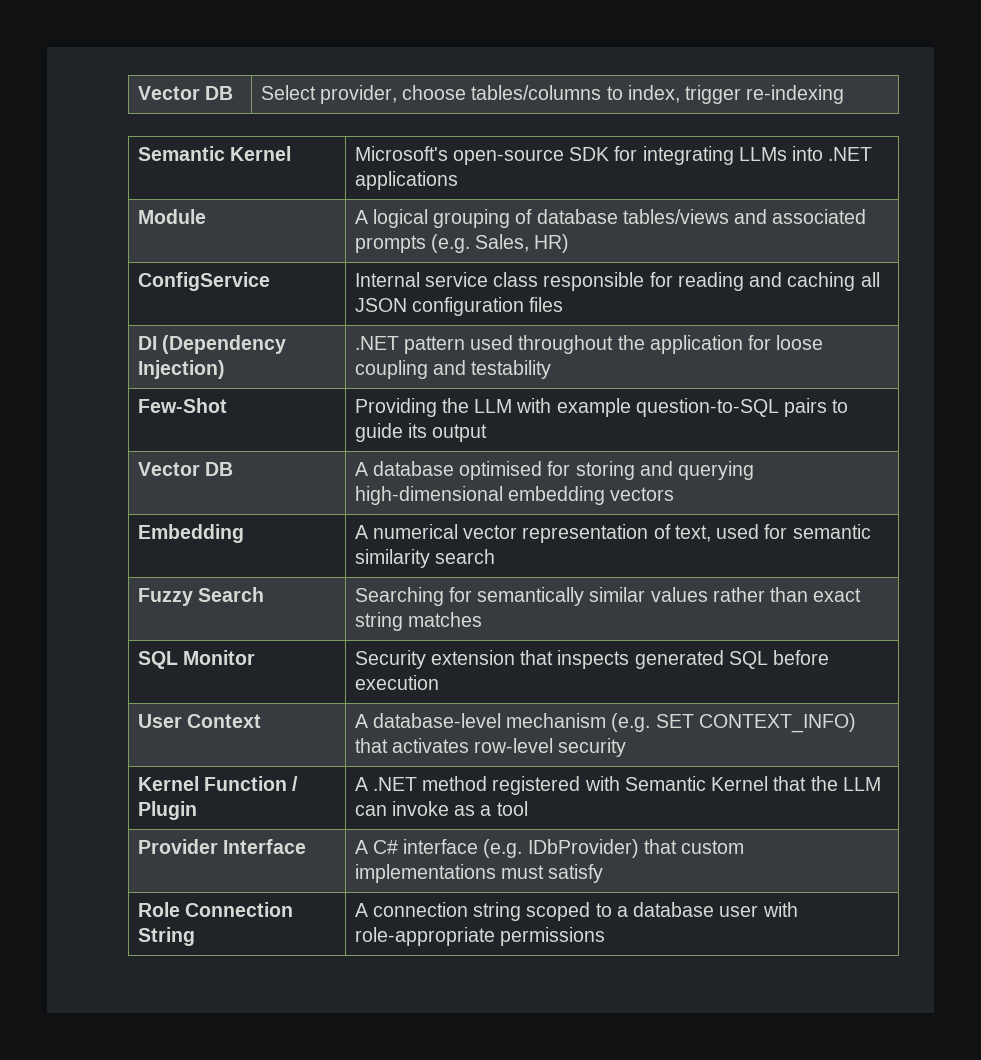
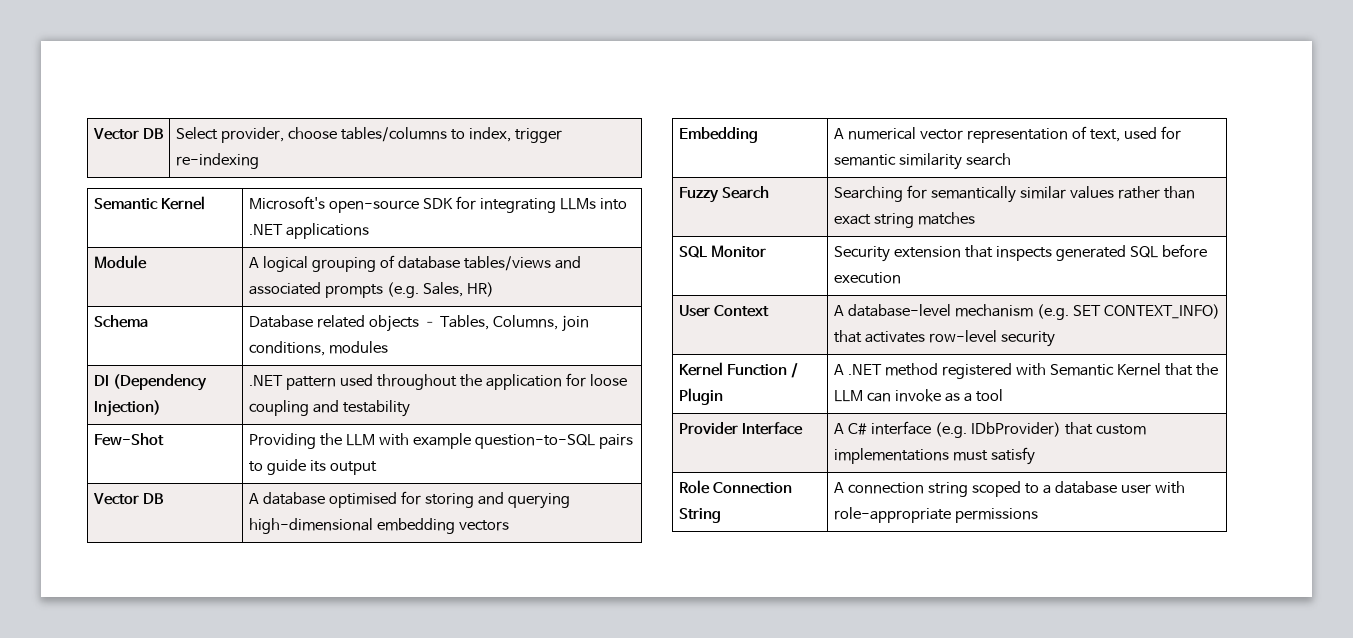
- ConfigService | Internal service class responsible for reading and caching all JSON configuration files
+ Schema | Database related objects – Tables, Columns, join conditions, modules

